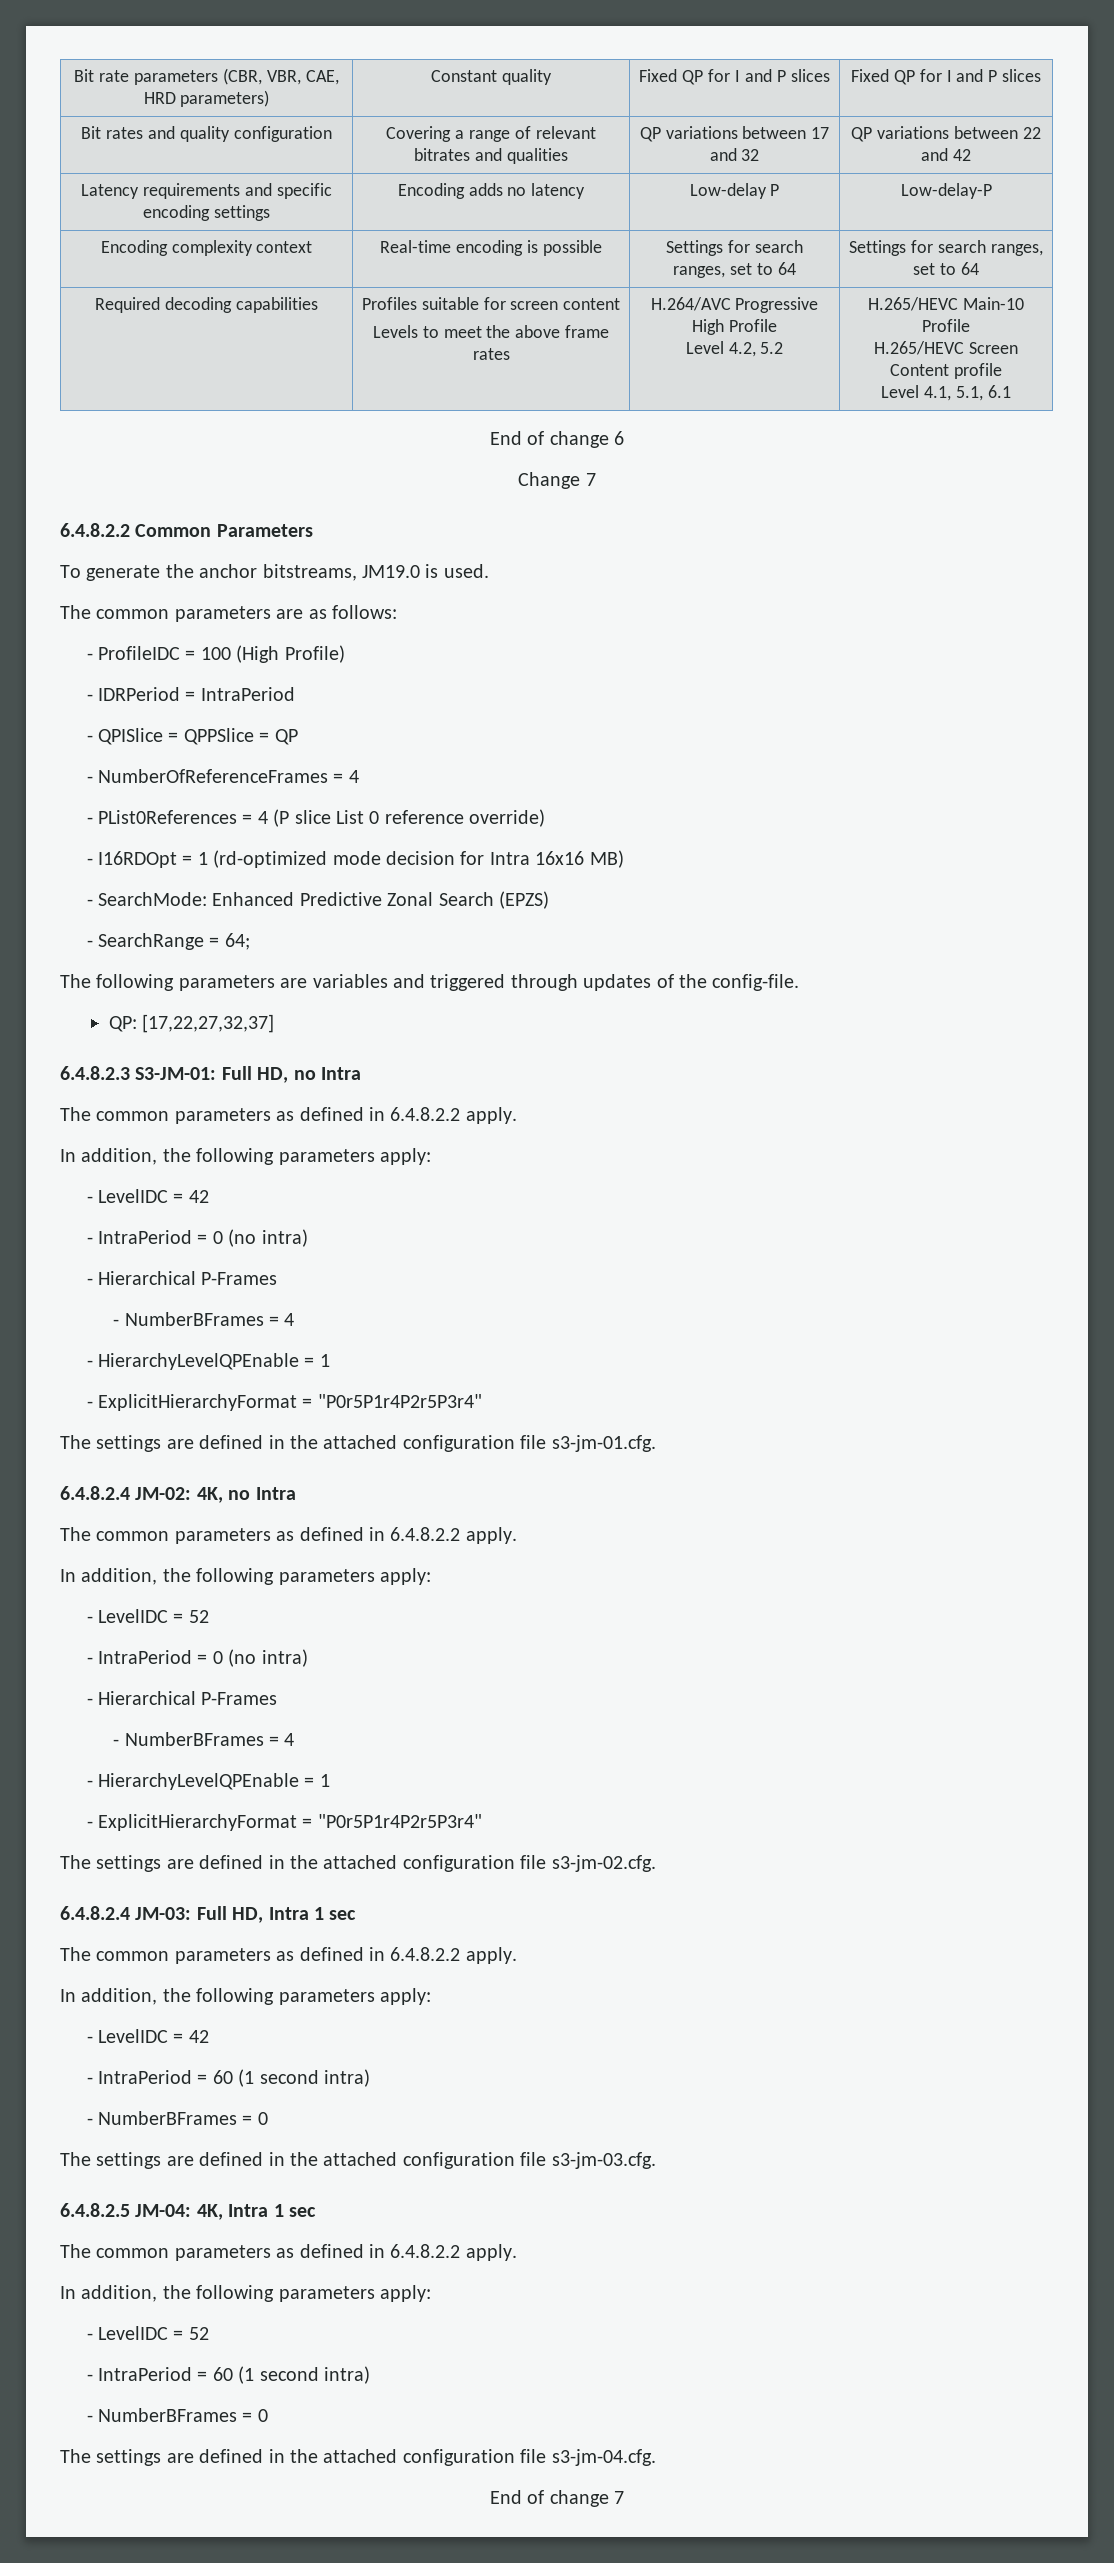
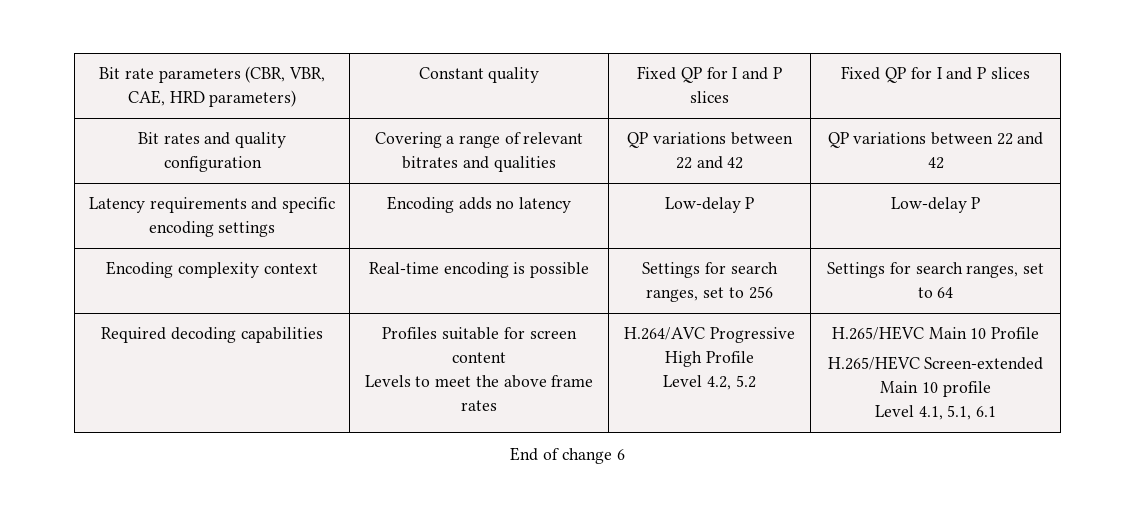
- Bit rates and quality configuration | Covering a range of relevant bitrates and qualities | QP variations between 17 and 32 | QP variations between 22 and 42
+ Bit rates and quality configuration | Covering a range of relevant bitrates and qualities | QP variations between 22 and 42 | QP variations between 22 and 42
- Latency requirements and specific encoding settings | Encoding adds no latency | Low-delay P | Low-delay-P
+ Latency requirements and specific encoding settings | Encoding adds no latency | Low-delay P | Low-delay P
- Encoding complexity context | Real-time encoding is possible | Settings for search ranges, set to 64 | Settings for search ranges, set to 64
+ Encoding complexity context | Real-time encoding is possible | Settings for search ranges, set to 256 | Settings for search ranges, set to 64
  Required decoding capabilities | Profiles suitable for screen content
  Levels to meet the above frame rates | H.264/AVC Progressive High Profile
- Level 4.2, 5.2 | H.265/HEVC Main-10 Profile
- H.265/HEVC Screen Content profile
+ Level 4.2, 5.2 | H.265/HEVC Main 10 Profile
+ H.265/HEVC Screen-extended Main 10 profile
- Change 7
- 6.4.8.2.2 Common Parameters
- To generate the anchor bitstreams, JM19.0 is used.
- The common parameters are as follows:
- - ProfileIDC = 100 (High Profile)
- - IDRPeriod = IntraPeriod
- - QPISlice = QPPSlice = QP
- - NumberOfReferenceFrames = 4
- - PList0References = 4 (P slice List 0 reference override)
- - I16RDOpt = 1 (rd-optimized mode decision for Intra 16x16 MB)
- - SearchMode: Enhanced Predictive Zonal Search (EPZS)
- - SearchRange = 64;
- The following parameters are variables and triggered through updates of the config-file.
- QP: [17,22,27,32,37]
- 6.4.8.2.3 S3-JM-01: Full HD, no Intra
- The common parameters as defined in 6.4.8.2.2 apply.
- In addition, the following parameters apply:
- - LevelIDC = 42
- - IntraPeriod = 0 (no intra)
- - Hierarchical P-Frames
- - NumberBFrames = 4
- - HierarchyLevelQPEnable = 1
- - ExplicitHierarchyFormat = "P0r5P1r4P2r5P3r4"
- The settings are defined in the attached configuration file s3-jm-01.cfg.
- 6.4.8.2.4 JM-02: 4K, no Intra
- The common parameters as defined in 6.4.8.2.2 apply.
- In addition, the following parameters apply:
- - LevelIDC = 52
- - IntraPeriod = 0 (no intra)
- - Hierarchical P-Frames
- - NumberBFrames = 4
- - HierarchyLevelQPEnable = 1
- - ExplicitHierarchyFormat = "P0r5P1r4P2r5P3r4"
- The settings are defined in the attached configuration file s3-jm-02.cfg.
- 6.4.8.2.4 JM-03: Full HD, Intra 1 sec
- The common parameters as defined in 6.4.8.2.2 apply.
- In addition, the following parameters apply:
- - LevelIDC = 42
- - IntraPeriod = 60 (1 second intra)
- - NumberBFrames = 0
- The settings are defined in the attached configuration file s3-jm-03.cfg.
- 6.4.8.2.5 JM-04: 4K, Intra 1 sec
- The common parameters as defined in 6.4.8.2.2 apply.
- In addition, the following parameters apply:
- - LevelIDC = 52
- - IntraPeriod = 60 (1 second intra)
- - NumberBFrames = 0
- The settings are defined in the attached configuration file s3-jm-04.cfg.
- End of change 7

